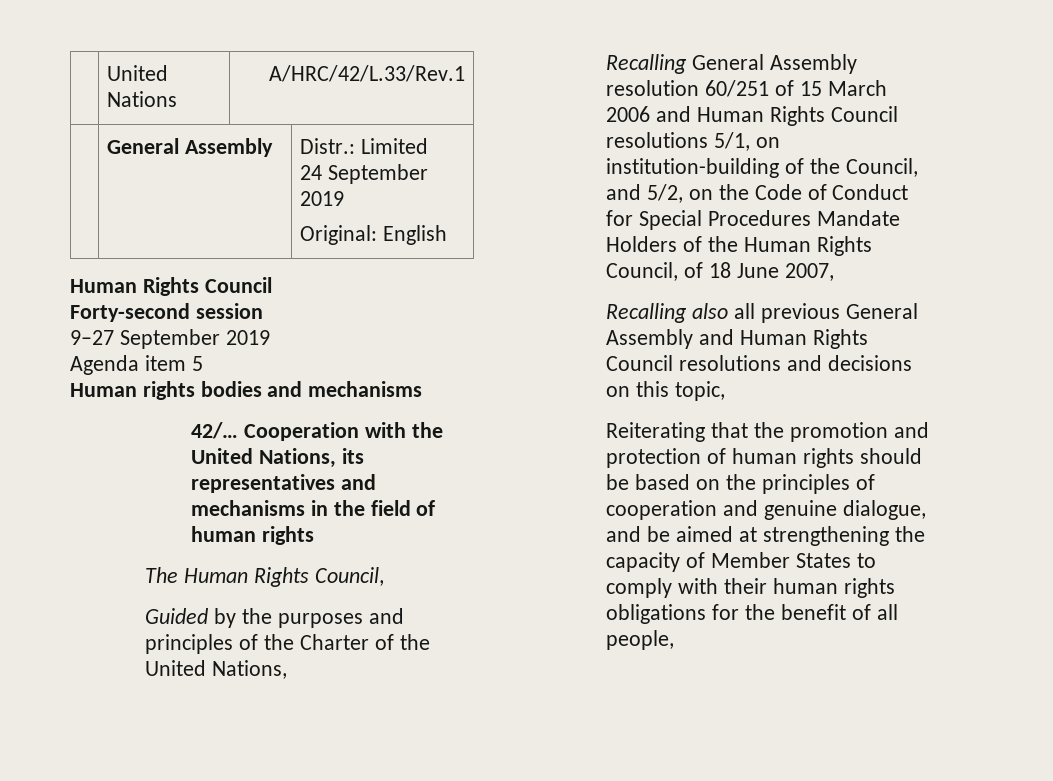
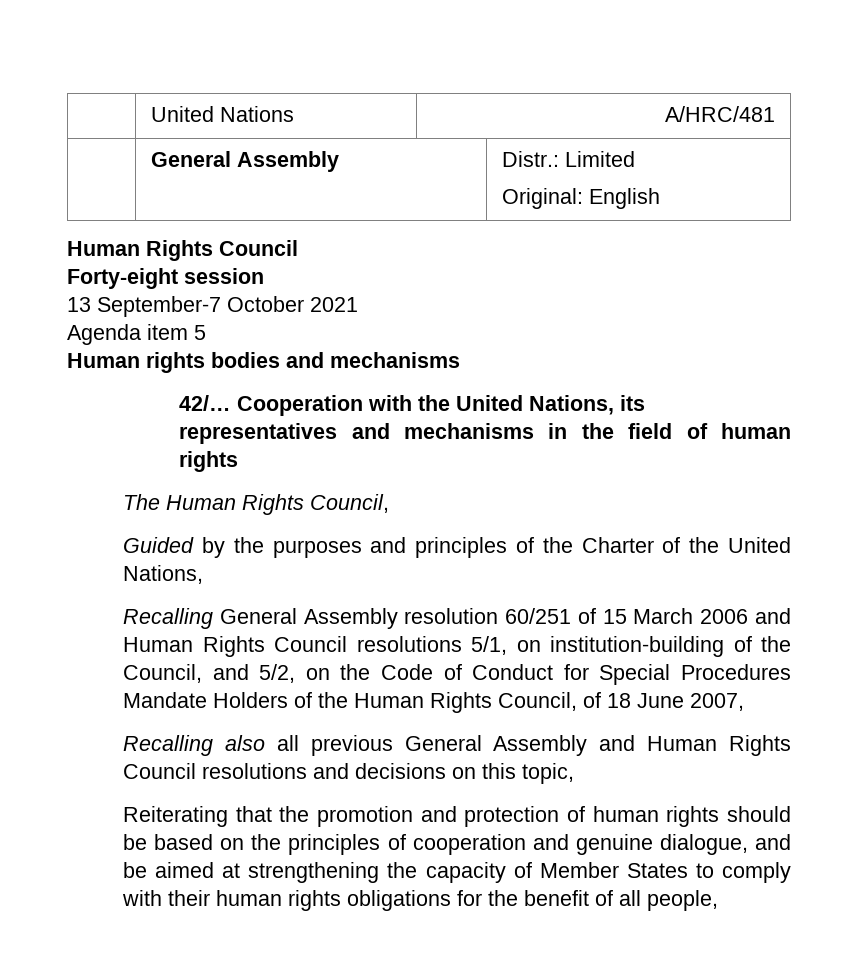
- | United Nations | A/HRC/42/L.33/Rev.1
+ | United Nations | A/HRC/481
  | General Assembly | Distr.: Limited
- 24 September 2019
- Forty-second session
+ Forty-eight session
- 9–27 September 2019
+ 13 September-7 October 2021

